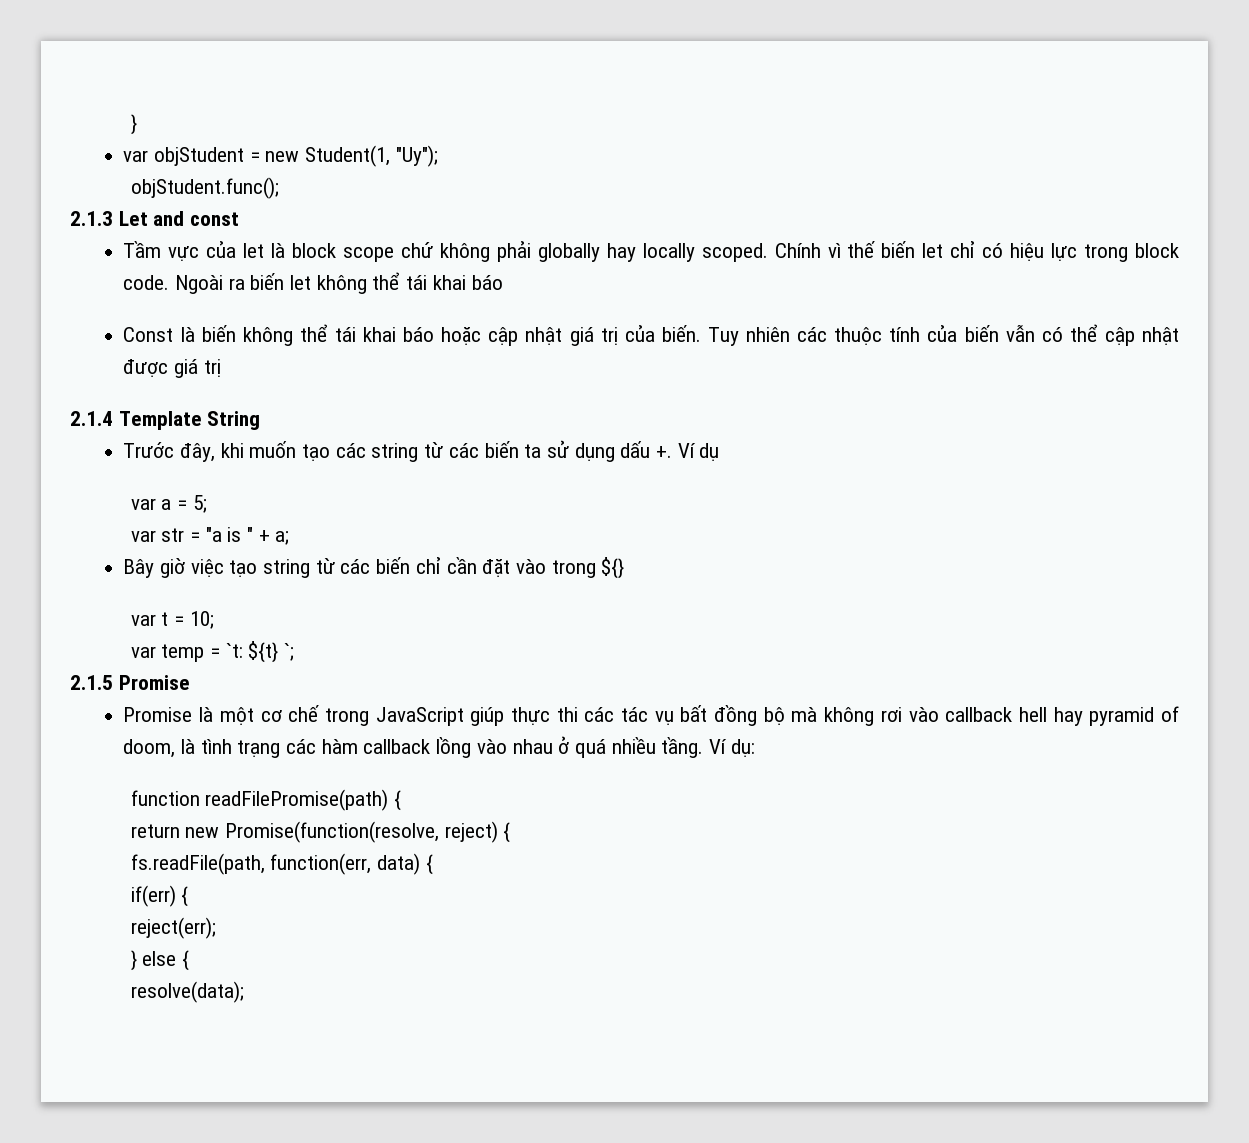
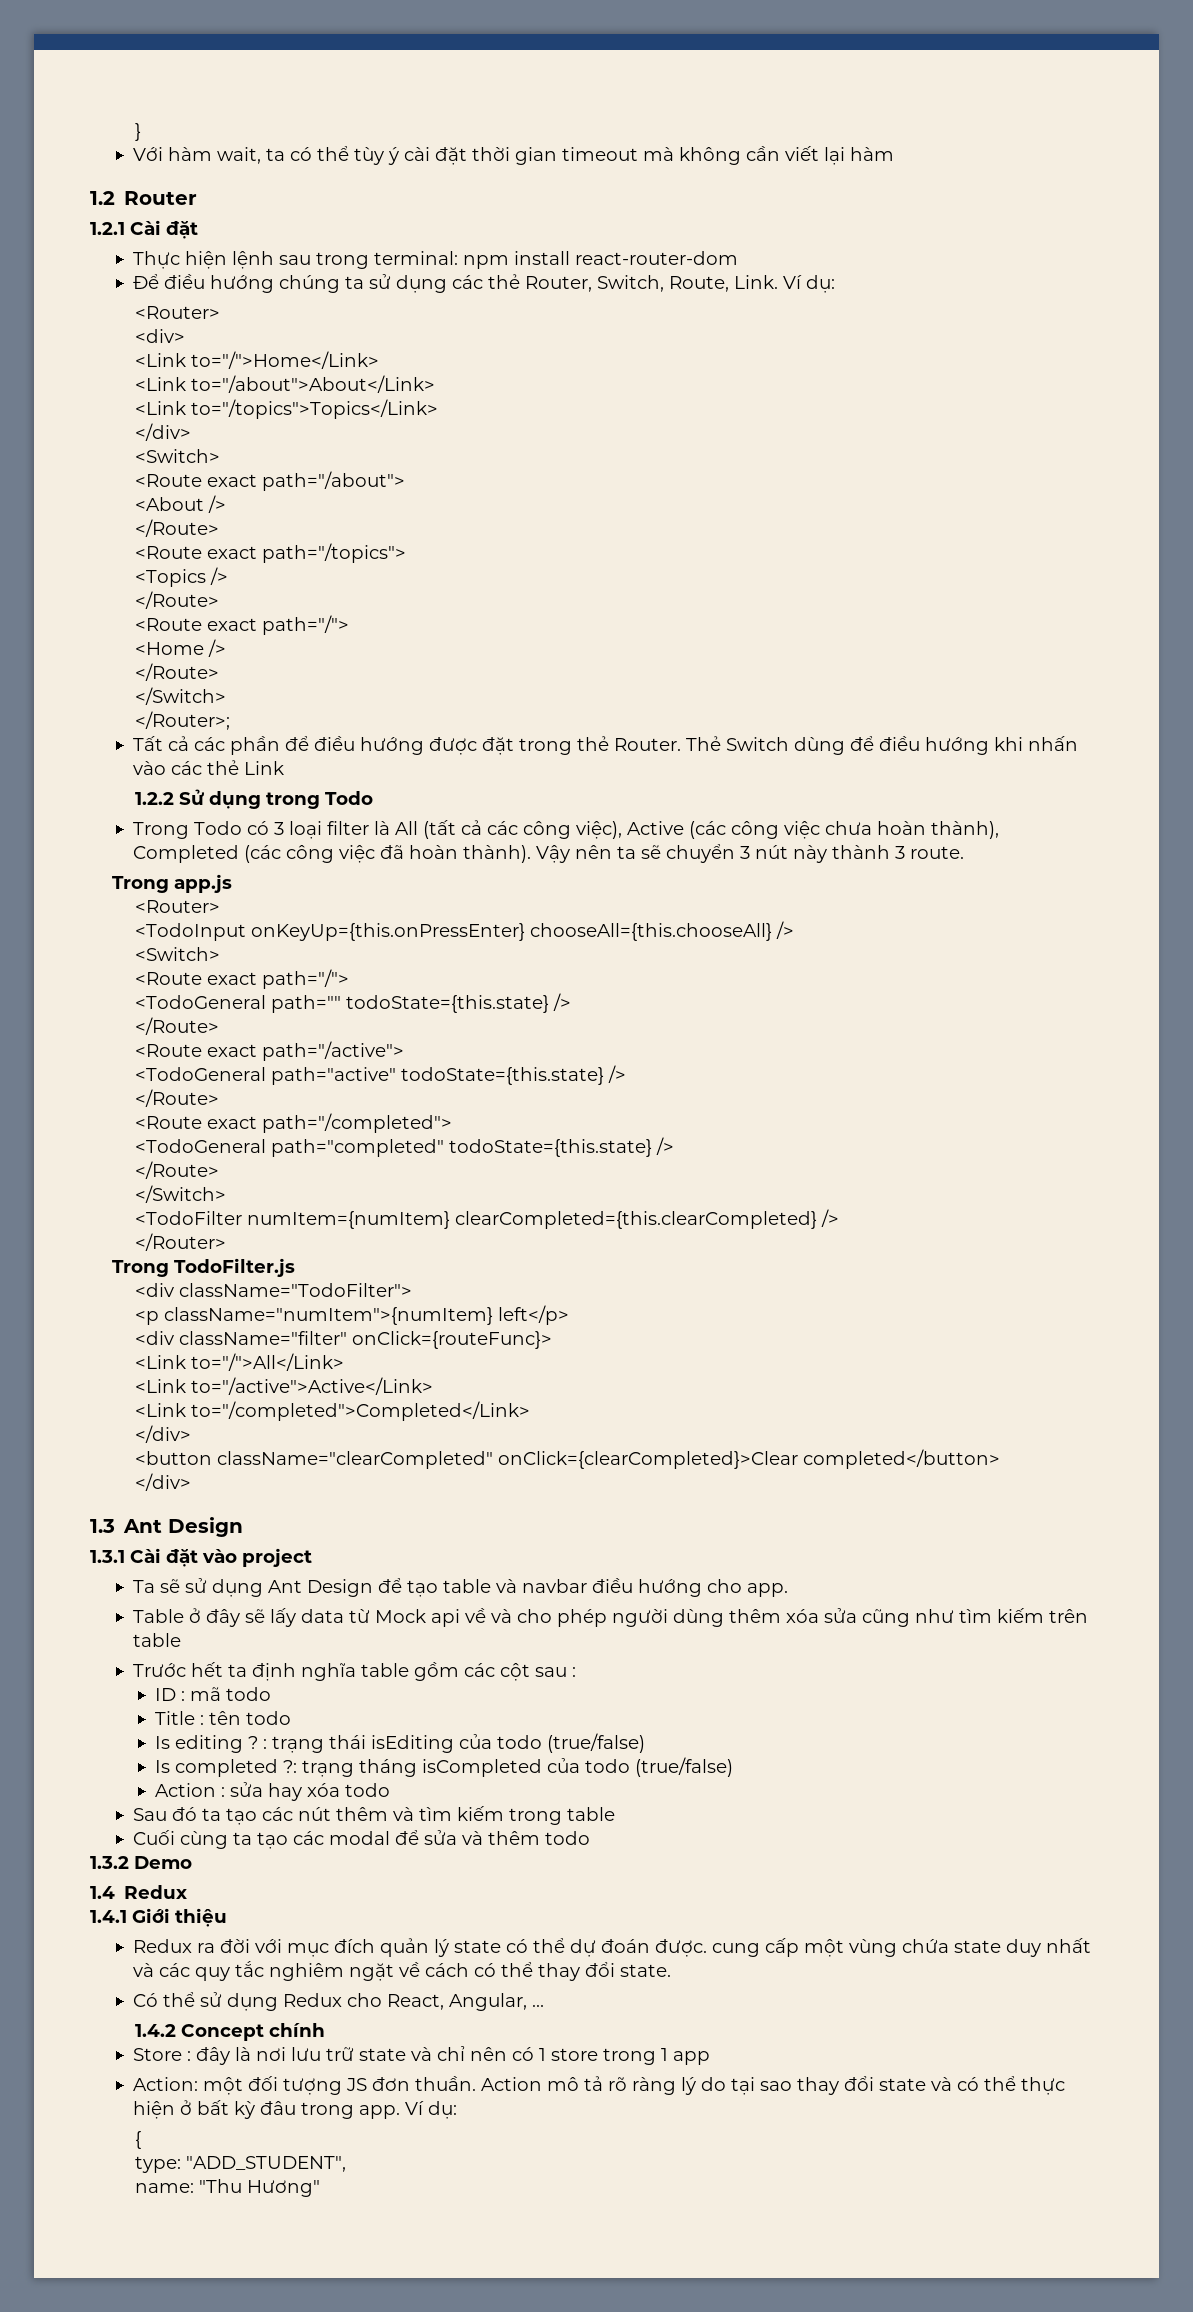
- var objStudent = new Student(1, "Uy");
- objStudent.func();
- 2.1.3 Let and const
- Tầm vực của let là block scope chứ không phải globally hay locally scoped. Chính vì thế biến let chỉ có hiệu lực trong block code. Ngoài ra biến let không thể tái khai báo
- Const là biến không thể tái khai báo hoặc cập nhật giá trị của biến. Tuy nhiên các thuộc tính của biến vẫn có thể cập nhật được giá trị
- 2.1.4 Template String
- Trước đây, khi muốn tạo các string từ các biến ta sử dụng dấu +. Ví dụ
- var a = 5;
- var str = "a is " + a;
- Bây giờ việc tạo string từ các biến chỉ cần đặt vào trong ${}
- var t = 10;
- var temp = `t: ${t} `;
- 2.1.5 Promise
- Promise là một cơ chế trong JavaScript giúp thực thi các tác vụ bất đồng bộ mà không rơi vào callback hell hay pyramid of doom, là tình trạng các hàm callback lồng vào nhau ở quá nhiều tầng. Ví dụ:
- function readFilePromise(path) {
- return new Promise(function(resolve, reject) {
- fs.readFile(path, function(err, data) {
- if(err) {
- reject(err);
- } else {
- resolve(data);
+ Với hàm wait, ta có thể tùy ý cài đặt thời gian timeout mà không cần viết lại hàm
+ 1.2 Router
+ 1.2.1 Cài đặt
+ Thực hiện lệnh sau trong terminal: npm install react-router-dom
+ Để điều hướng chúng ta sử dụng các thẻ Router, Switch, Route, Link. Ví dụ:
+ <Router>
+ <div>
+ <Link to="/">Home</Link>
+ <Link to="/about">About</Link>
+ <Link to="/topics">Topics</Link>
+ </div>
+ <Switch>
+ <Route exact path="/about">
+ <About />
+ </Route>
+ <Route exact path="/topics">
+ <Topics />
+ </Route>
+ <Route exact path="/">
+ <Home />
+ </Route>
+ </Switch>
+ </Router>;
+ Tất cả các phần để điều hướng được đặt trong thẻ Router. Thẻ Switch dùng để điều hướng khi nhấn vào các thẻ Link
+ 1.2.2 Sử dụng trong Todo
+ Trong Todo có 3 loại filter là All (tất cả các công việc), Active (các công việc chưa hoàn thành), Completed (các công việc đã hoàn thành). Vậy nên ta sẽ chuyển 3 nút này thành 3 route.
+ Trong app.js
+ <Router>
+ <TodoInput onKeyUp={this.onPressEnter} chooseAll={this.chooseAll} />
+ <Switch>
+ <Route exact path="/">
+ <TodoGeneral path="" todoState={this.state} />
+ </Route>
+ <Route exact path="/active">
+ <TodoGeneral path="active" todoState={this.state} />
+ </Route>
+ <Route exact path="/completed">
+ <TodoGeneral path="completed" todoState={this.state} />
+ </Route>
+ </Switch>
+ <TodoFilter numItem={numItem} clearCompleted={this.clearCompleted} />
+ </Router>
+ Trong TodoFilter.js
+ <div className="TodoFilter">
+ <p className="numItem">{numItem} left</p>
+ <div className="filter" onClick={routeFunc}>
+ <Link to="/">All</Link>
+ <Link to="/active">Active</Link>
+ <Link to="/completed">Completed</Link>
+ </div>
+ <button className="clearCompleted" onClick={clearCompleted}>Clear completed</button>
+ </div>
+ 1.3 Ant Design
+ 1.3.1 Cài đặt vào project
+ Ta sẽ sử dụng Ant Design để tạo table và navbar điều hướng cho app.
+ Table ở đây sẽ lấy data từ Mock api về và cho phép người dùng thêm xóa sửa cũng như tìm kiếm trên table
+ Trước hết ta định nghĩa table gồm các cột sau :
+ ID : mã todo
+ Title : tên todo
+ Is editing ? : trạng thái isEditing của todo (true/false)
+ Is completed ?: trạng tháng isCompleted của todo (true/false)
+ Action : sửa hay xóa todo
+ Sau đó ta tạo các nút thêm và tìm kiếm trong table
+ Cuối cùng ta tạo các modal để sửa và thêm todo
+ 1.3.2 Demo
+ 1.4 Redux
+ 1.4.1 Giới thiệu
+ Redux ra đời với mục đích quản lý state có thể dự đoán được. cung cấp một vùng chứa state duy nhất và các quy tắc nghiêm ngặt về cách có thể thay đổi state.
+ Có thể sử dụng Redux cho React, Angular, …
+ 1.4.2 Concept chính
+ Store : đây là nơi lưu trữ state và chỉ nên có 1 store trong 1 app
+ Action: một đối tượng JS đơn thuần. Action mô tả rõ ràng lý do tại sao thay đổi state và có thể thực hiện ở bất kỳ đâu trong app. Ví dụ:
+ {
+ type: "ADD_STUDENT",
+ name: "Thu Hương"

